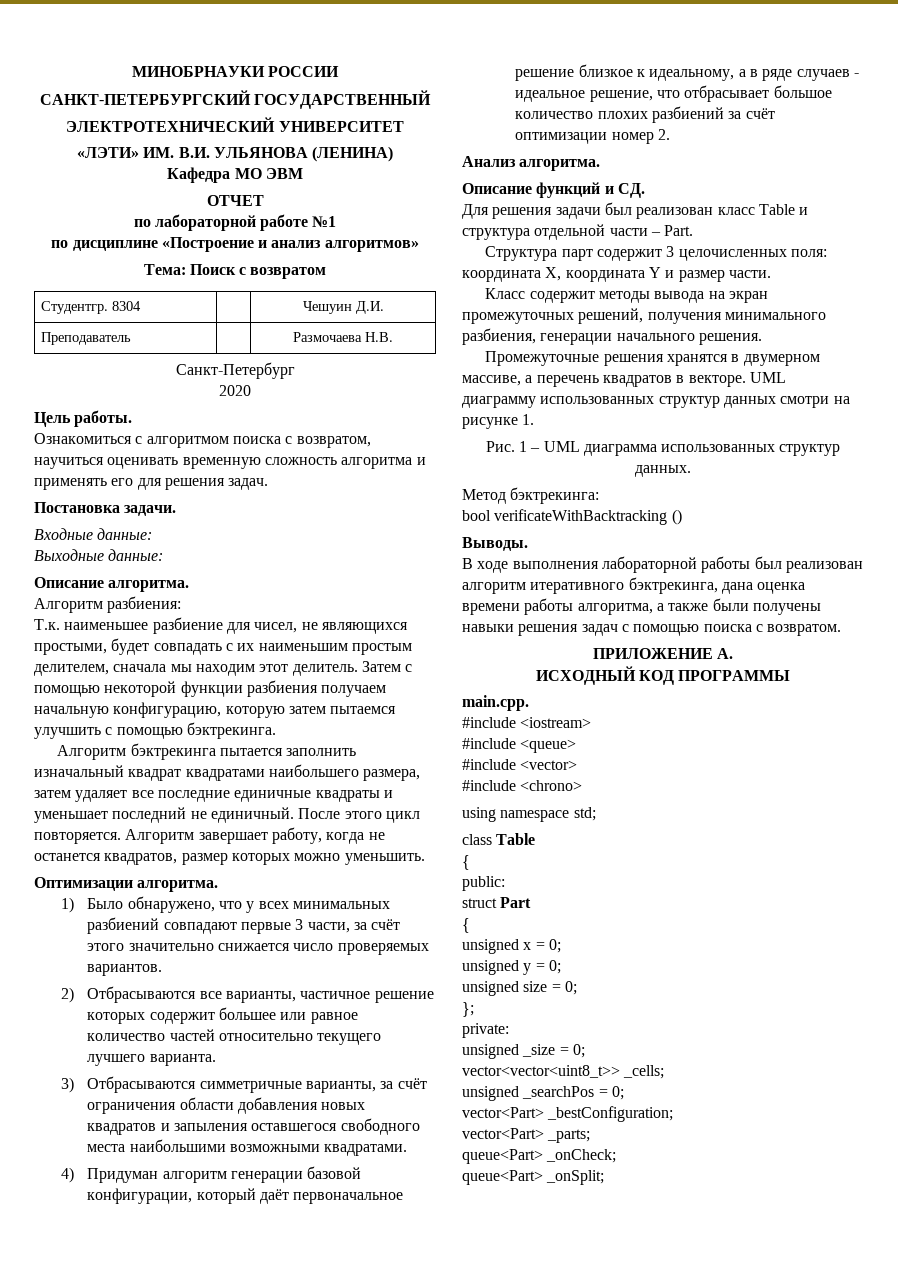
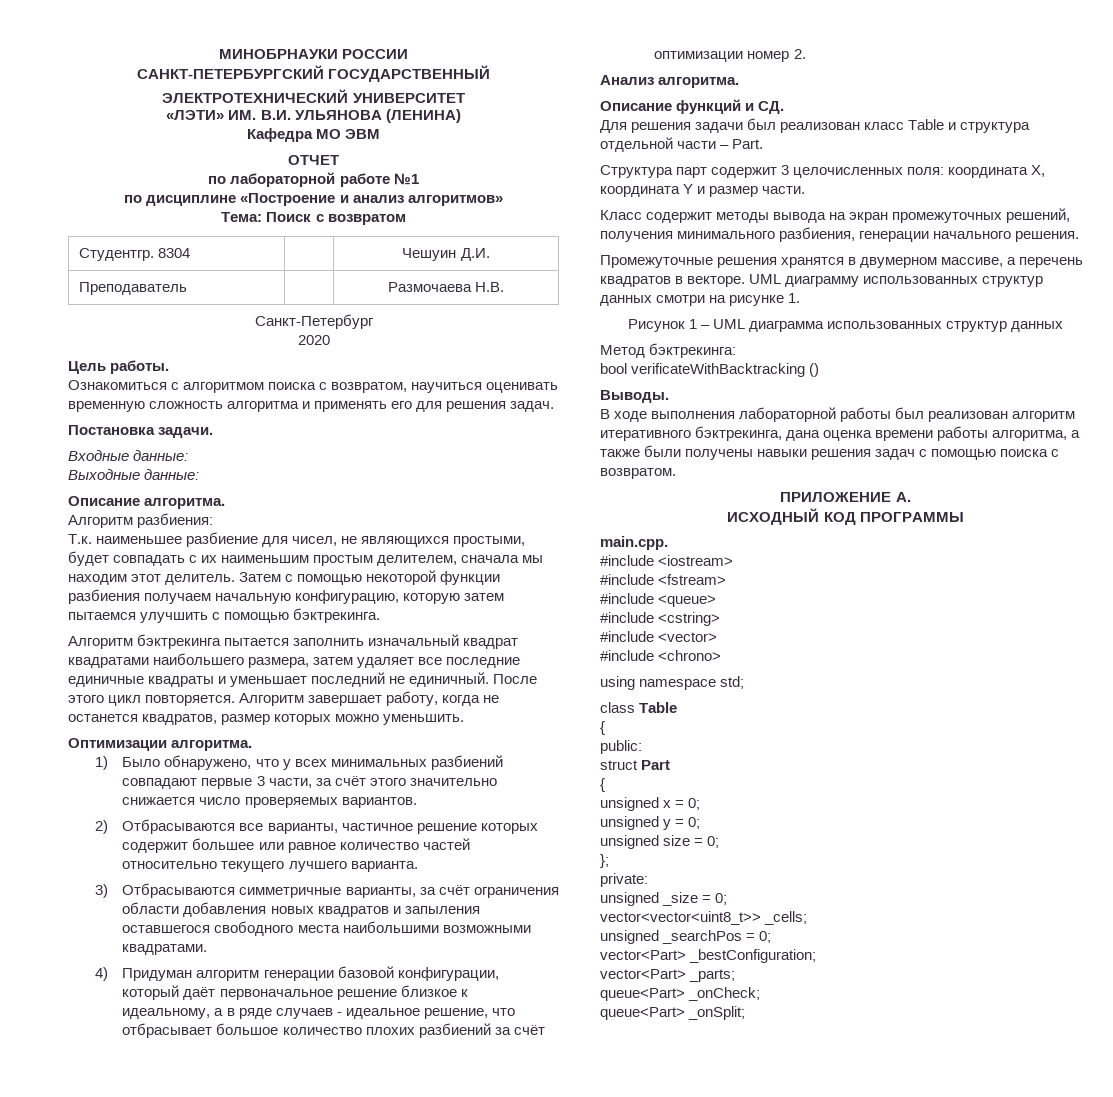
- Рис. 1 – UML диаграмма использованных структур данных.
+ Рисунок 1 – UML диаграмма использованных структур данных
+ #include <fstream>
+ #include <cstring>

